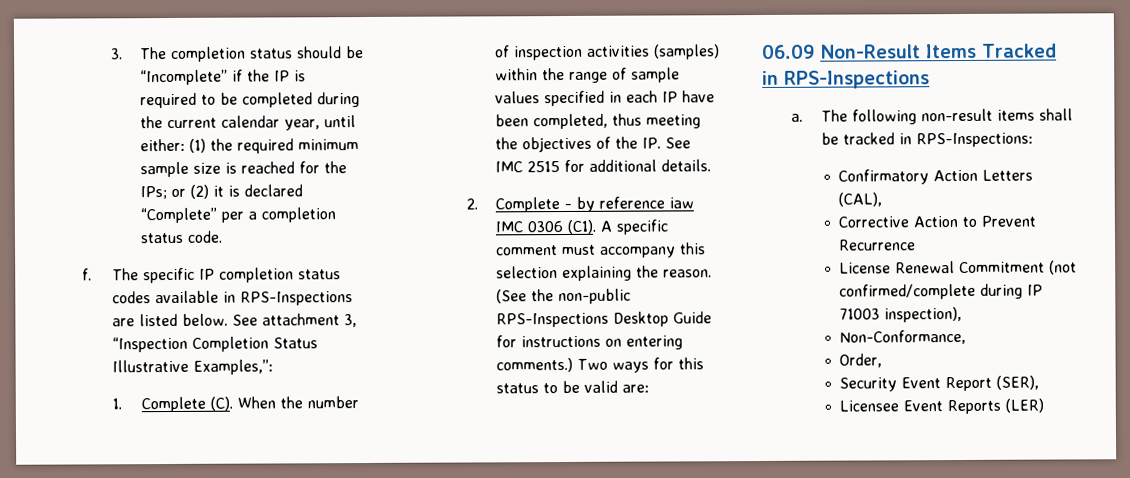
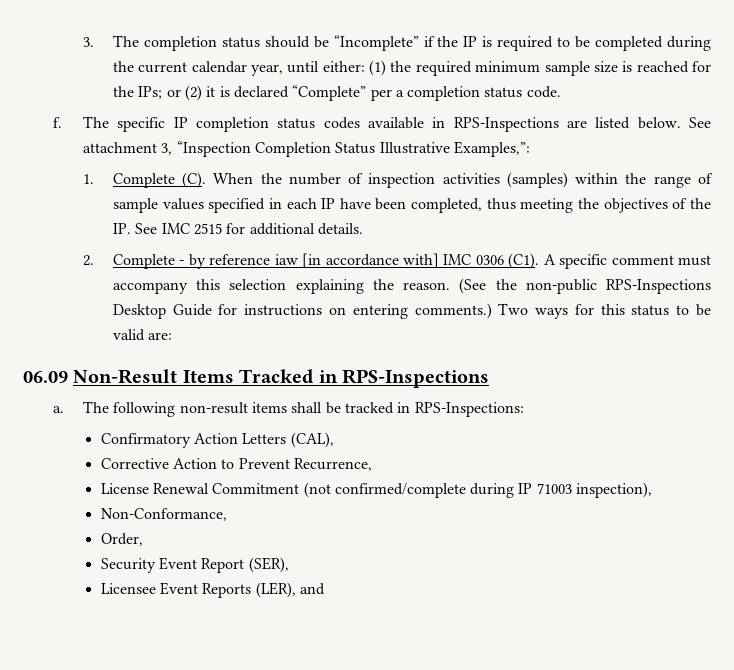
- 2. Complete - by reference iaw IMC 0306 (C1). A specific comment must accompany this selection explaining the reason.
+ 2. Complete - by reference iaw [in accordance with] IMC 0306 (C1). A specific comment must accompany this selection explaining the reason.
- Corrective Action to Prevent Recurrence
+ Corrective Action to Prevent Recurrence,
- Licensee Event Reports (LER)
+ Licensee Event Reports (LER), and

